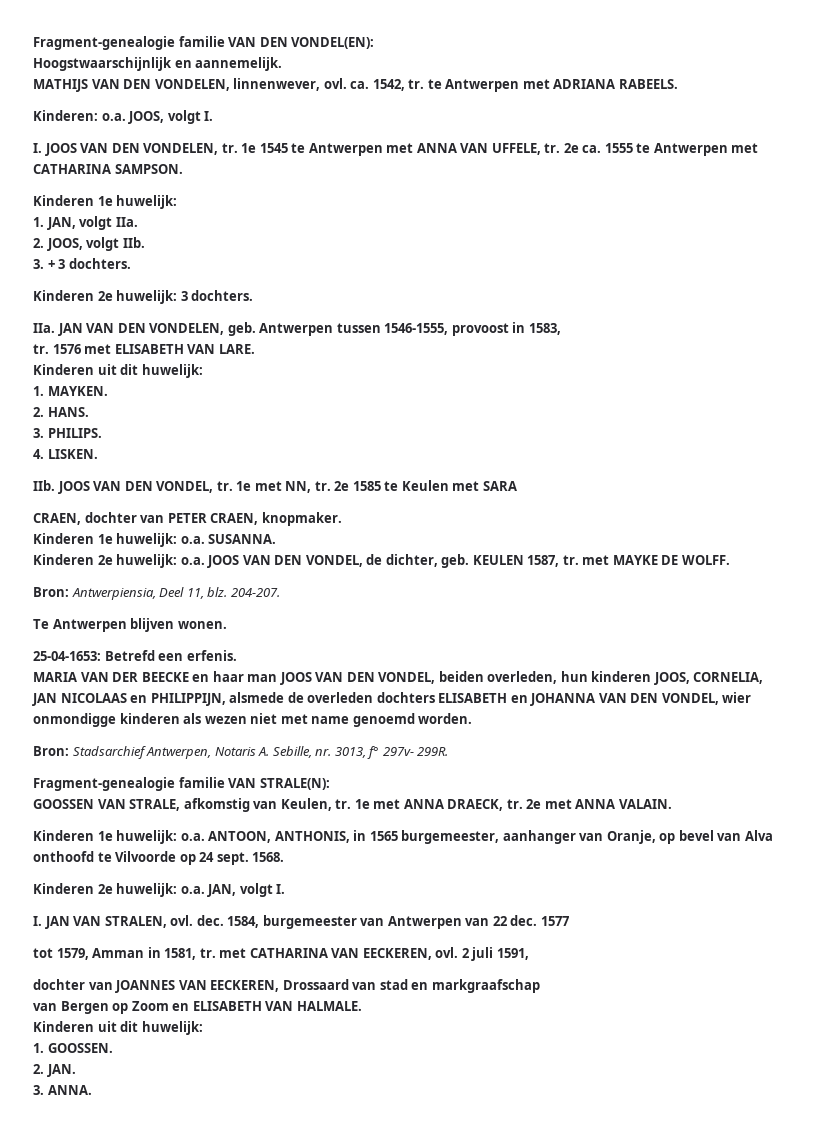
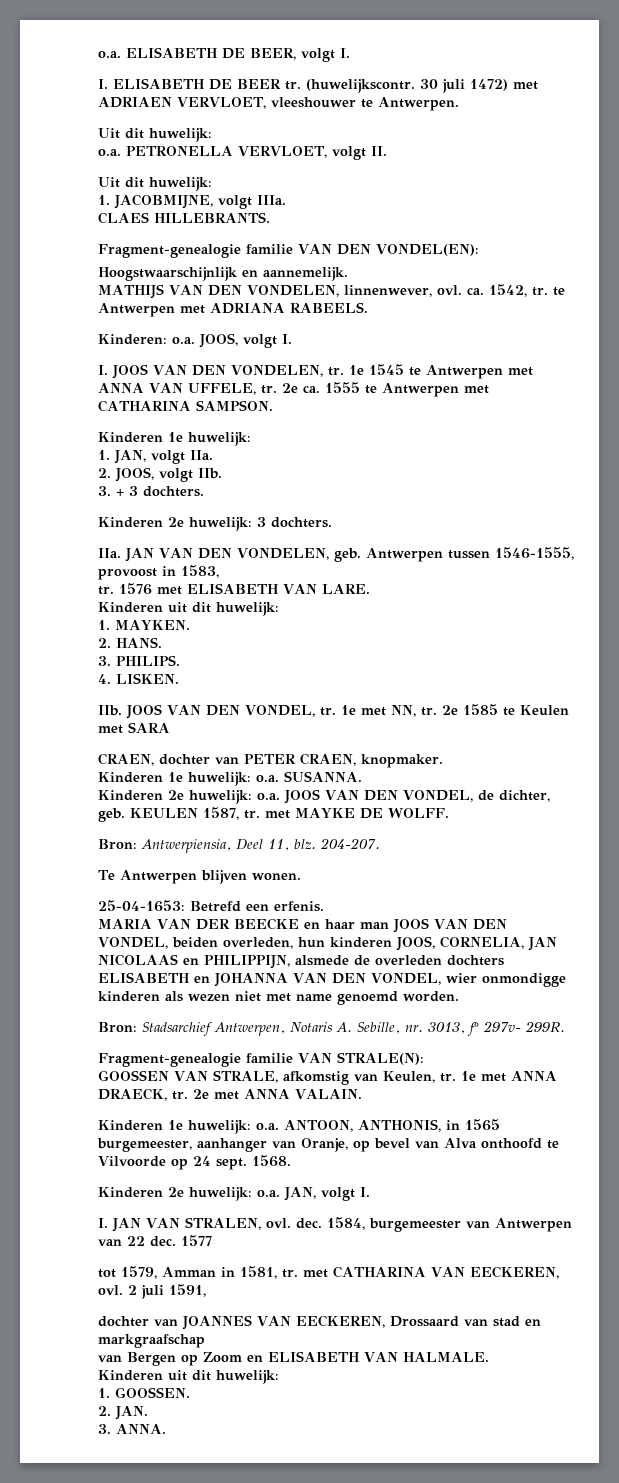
+ o.a. ELISABETH DE BEER, volgt I.
+ I. ELISABETH DE BEER tr. (huwelijkscontr. 30 juli 1472) met ADRIAEN VERVLOET, vleeshouwer te Antwerpen.
+ Uit dit huwelijk:
+ o.a. PETRONELLA VERVLOET, volgt II.
+ Uit dit huwelijk:
+ 1. JACOBMIJNE, volgt IIIa.
+ CLAES HILLEBRANTS.

